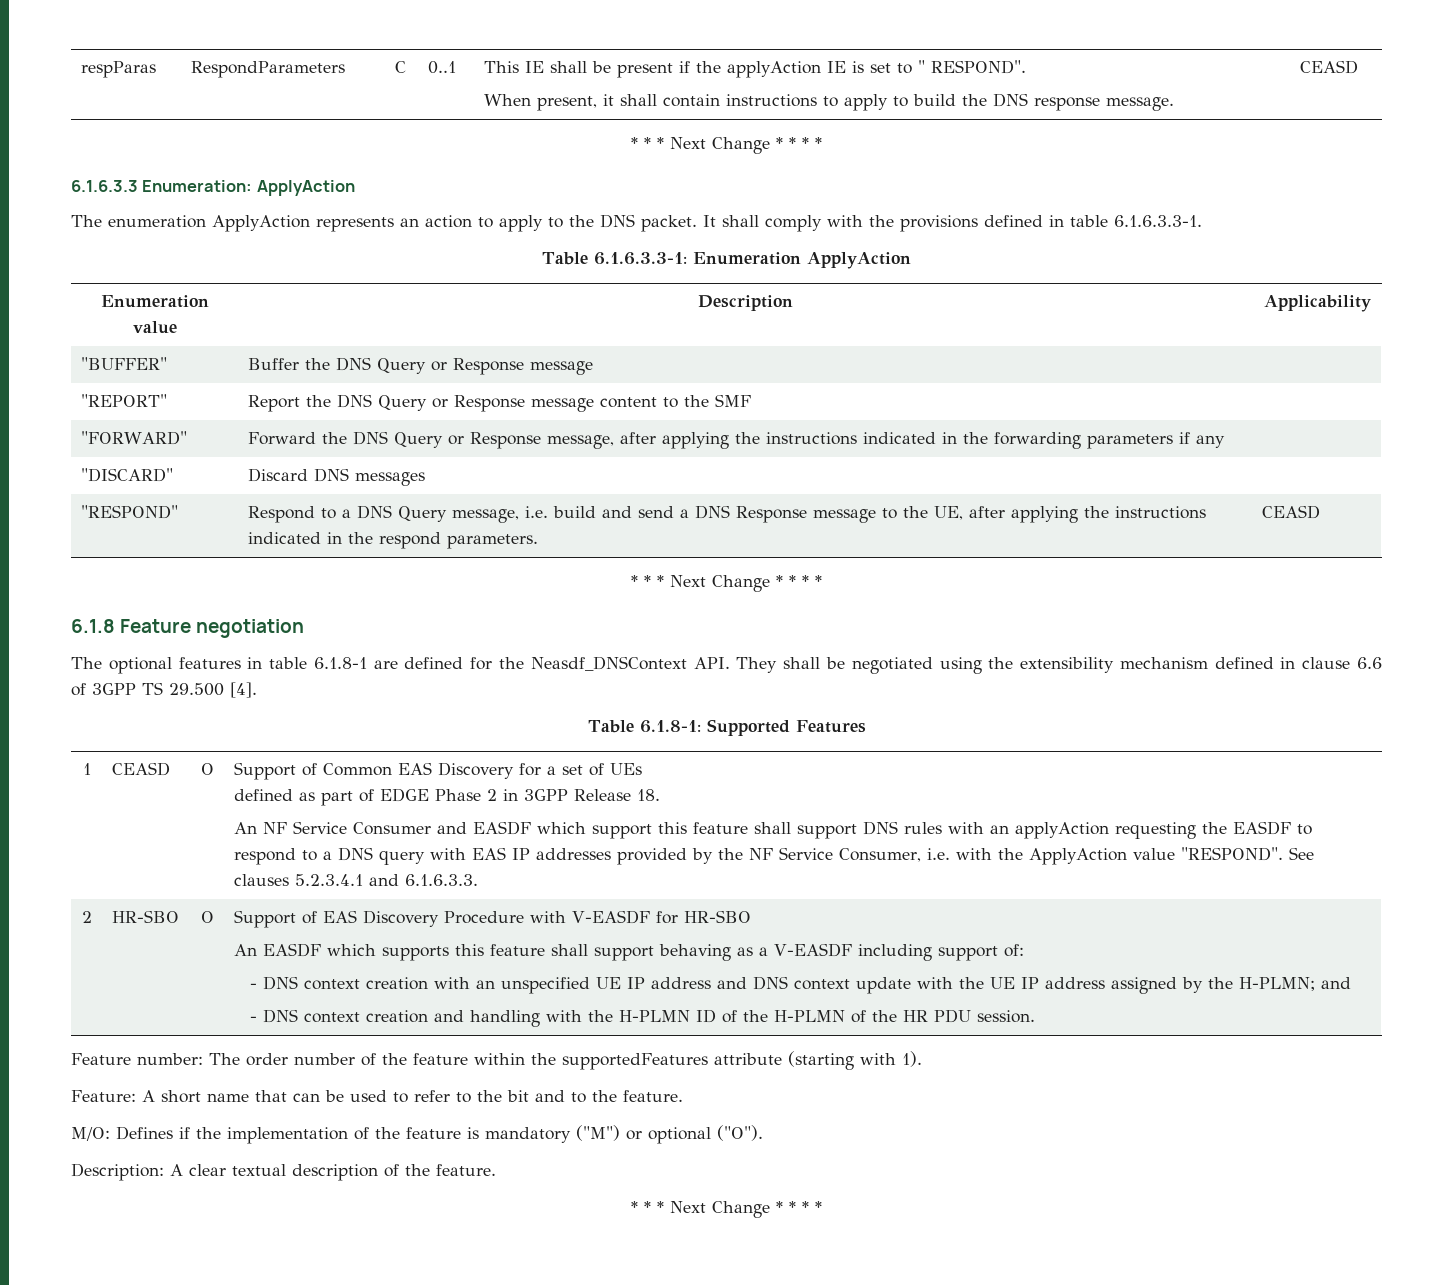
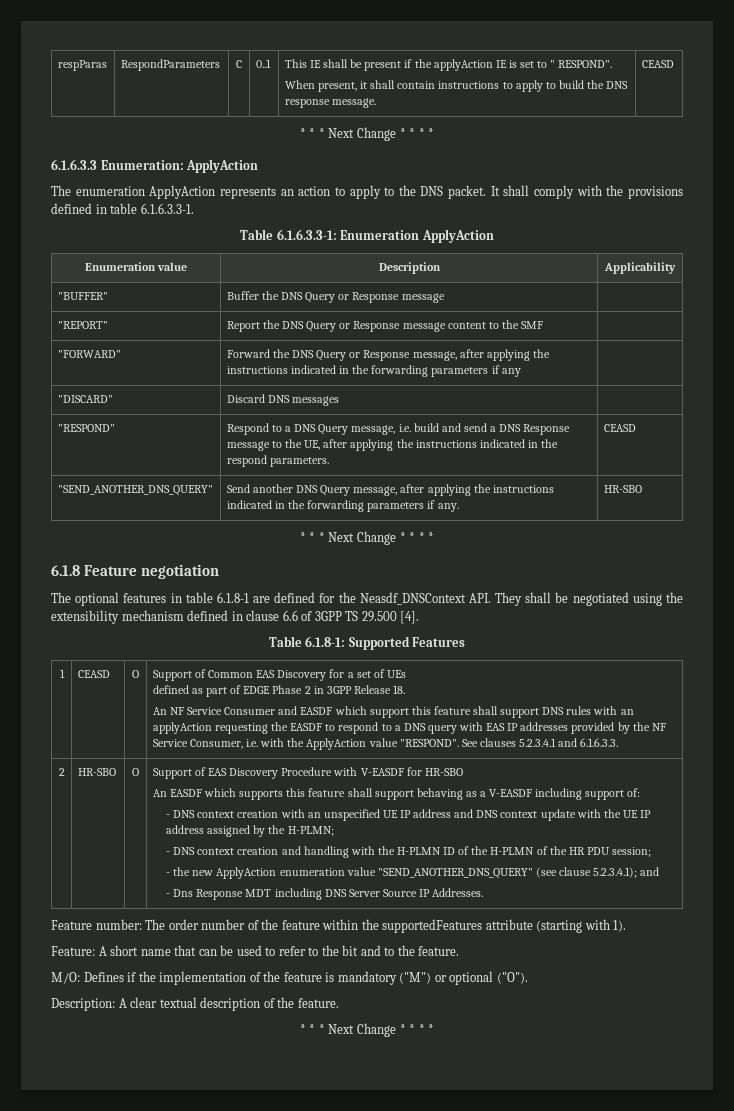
+ "SEND_ANOTHER_DNS_QUERY" | Send another DNS Query message, after applying the instructions indicated in the forwarding parameters if any. | HR-SBO
- - DNS context creation with an unspecified UE IP address and DNS context update with the UE IP address assigned by the H-PLMN; and
+ - DNS context creation with an unspecified UE IP address and DNS context update with the UE IP address assigned by the H-PLMN;
- - DNS context creation and handling with the H-PLMN ID of the H-PLMN of the HR PDU session.
+ - DNS context creation and handling with the H-PLMN ID of the H-PLMN of the HR PDU session;
+ - the new ApplyAction enumeration value "SEND_ANOTHER_DNS_QUERY" (see clause 5.2.3.4.1); and
+ - Dns Response MDT including DNS Server Source IP Addresses.

